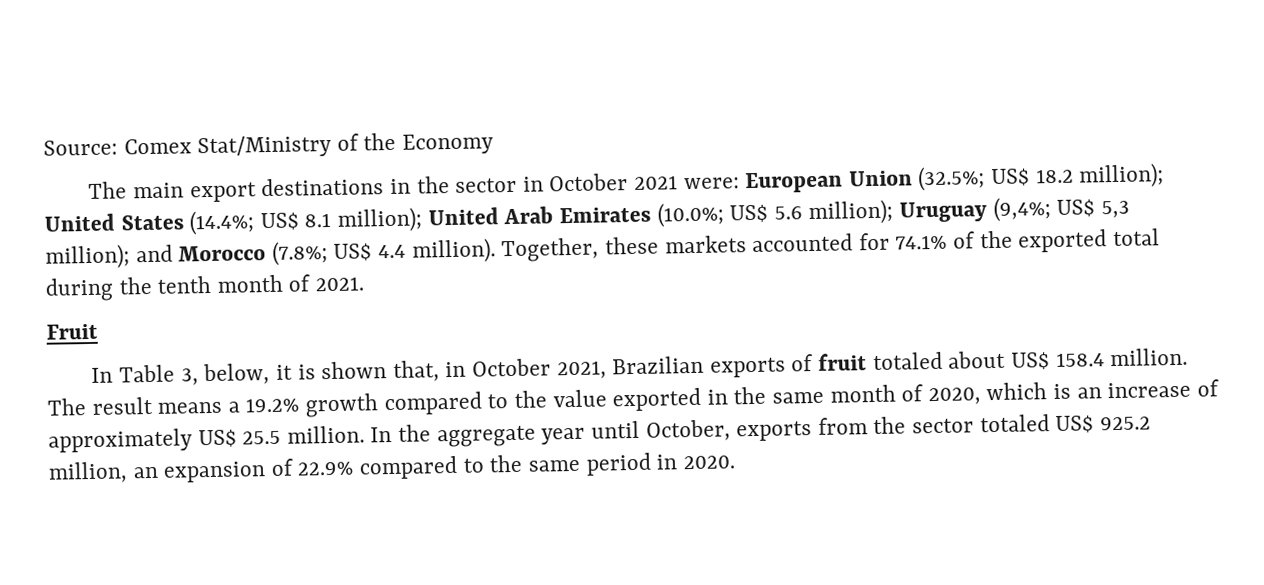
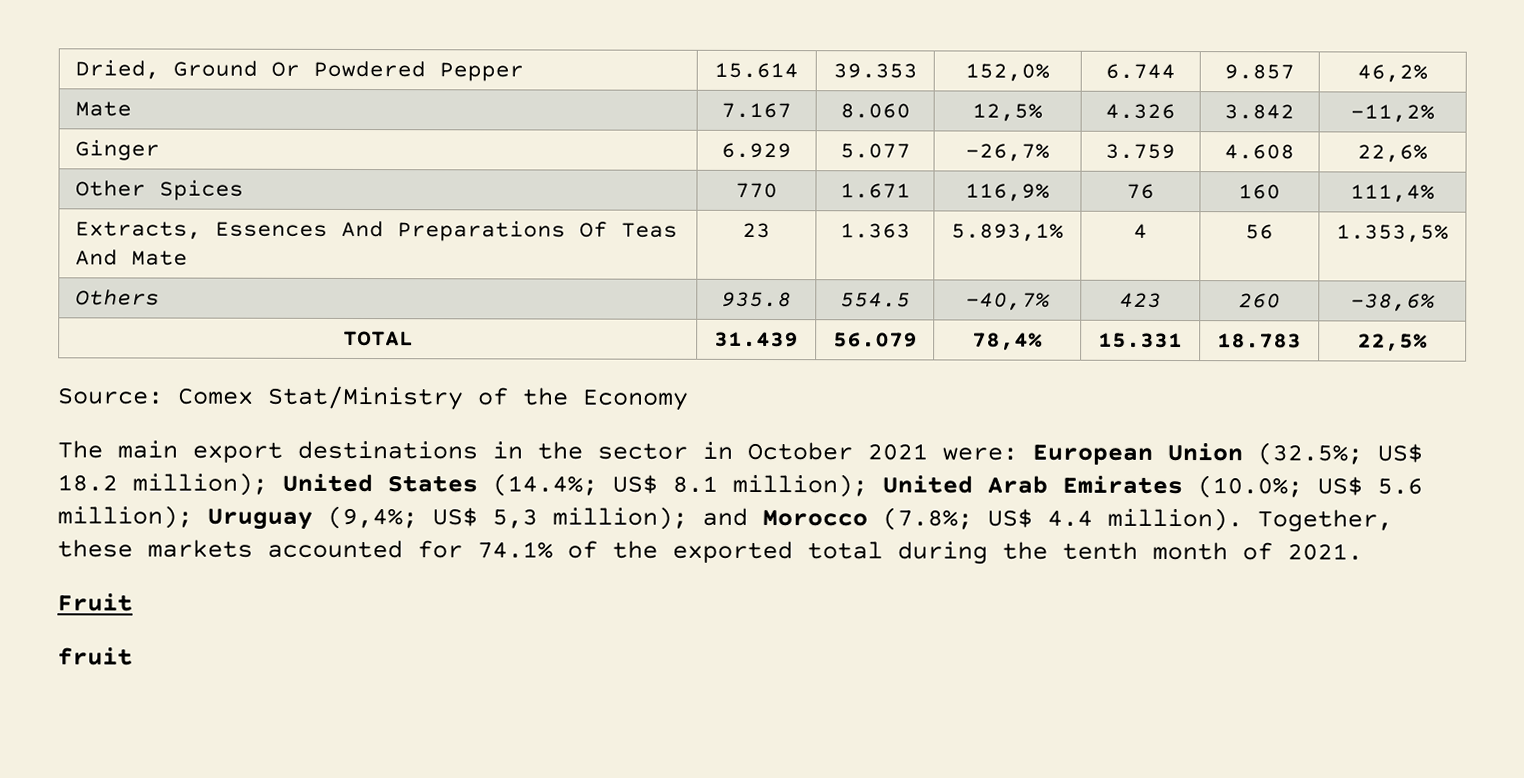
+ Dried, Ground Or Powdered Pepper | 15.614 | 39.353 | 152,0% | 6.744 | 9.857 | 46,2%
+ Mate | 7.167 | 8.060 | 12,5% | 4.326 | 3.842 | -11,2%
+ Ginger | 6.929 | 5.077 | -26,7% | 3.759 | 4.608 | 22,6%
+ Other Spices | 770 | 1.671 | 116,9% | 76 | 160 | 111,4%
+ Extracts, Essences And Preparations Of Teas And Mate | 23 | 1.363 | 5.893,1% | 4 | 56 | 1.353,5%
+ Others | 935.8 | 554.5 | -40,7% | 423 | 260 | -38,6%
+ TOTAL | 31.439 | 56.079 | 78,4% | 15.331 | 18.783 | 22,5%
- In Table 3, below, it is shown that, in October 2021, Brazilian exports of fruit totaled about US$ 158.4 million. The result means a 19.2% growth compared to the value exported in the same month of 2020, which is an increase of approximately US$ 25.5 million. In the aggregate year until October, exports from the sector totaled US$ 925.2 million, an expansion of 22.9% compared to the same period in 2020.
+ fruit

